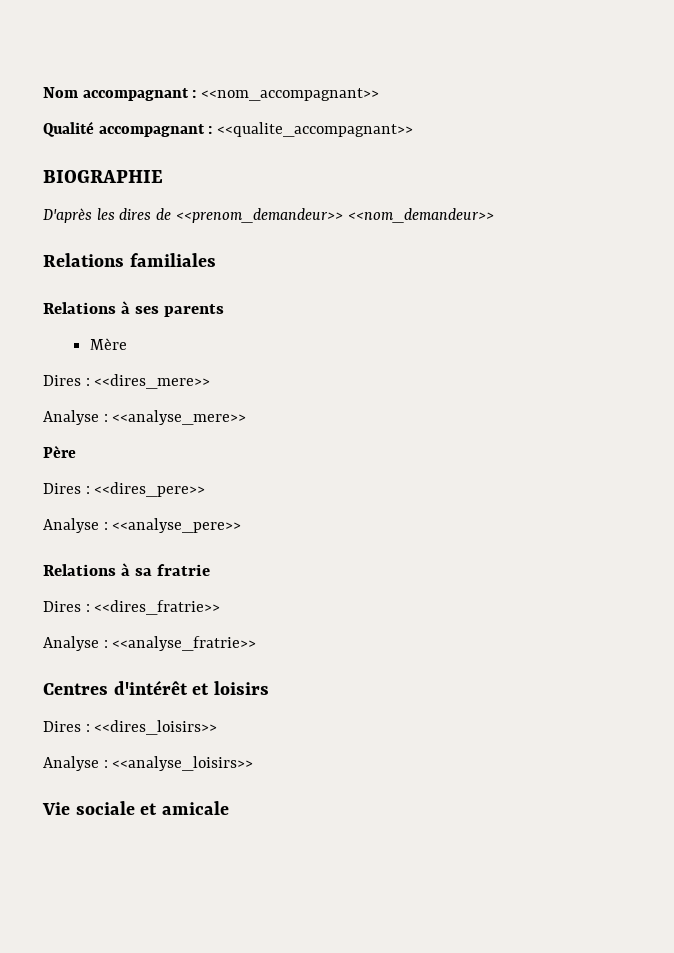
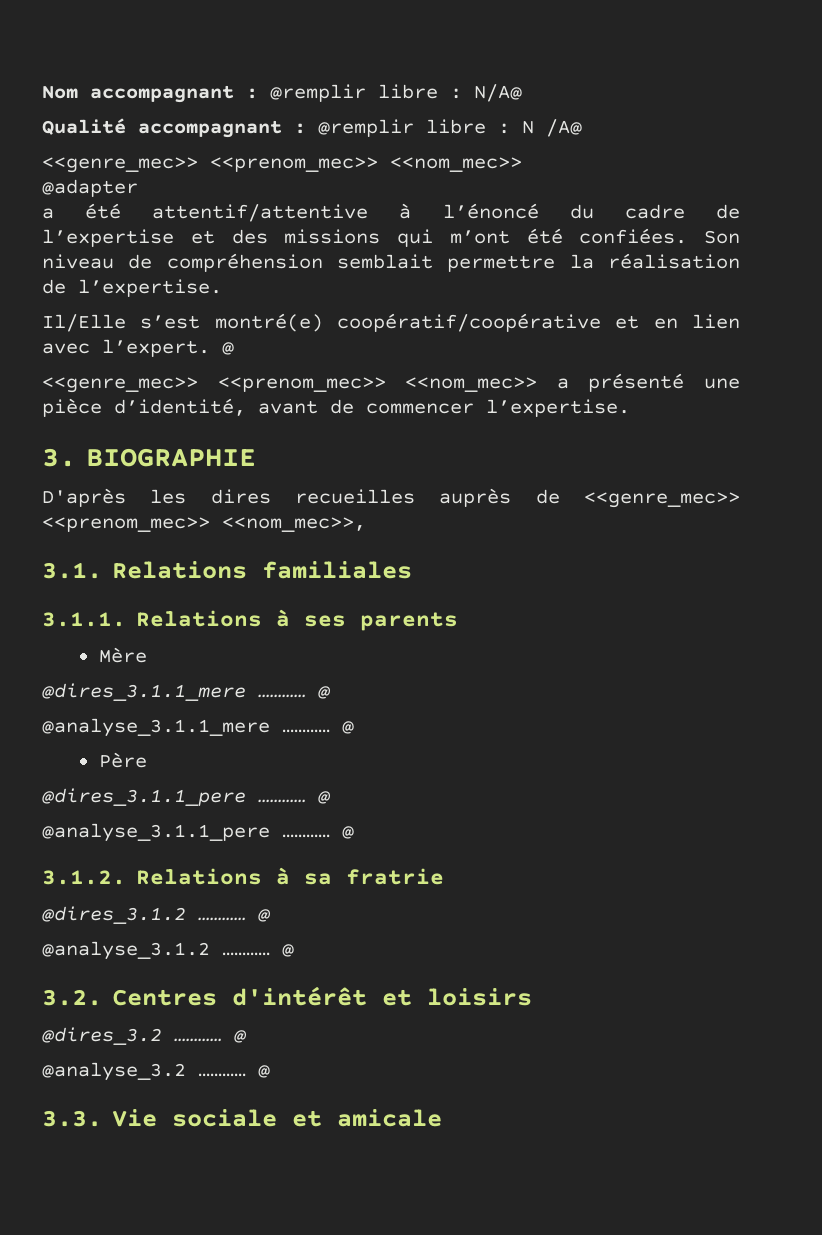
- Nom accompagnant : <<nom_accompagnant>>
+ Nom accompagnant : @remplir libre : N/A@
- Qualité accompagnant : <<qualite_accompagnant>>
- BIOGRAPHIE
- D'après les dires de <<prenom_demandeur>> <<nom_demandeur>>
- Relations familiales
+ Qualité accompagnant : @remplir libre : N /A@
+ <<genre_mec>> <<prenom_mec>> <<nom_mec>>
+ @adapter
+ a été attentif/attentive à l’énoncé du cadre de l’expertise et des missions qui m’ont été confiées. Son niveau de compréhension semblait permettre la réalisation de l’expertise.
+ Il/Elle s’est montré(e) coopératif/coopérative et en lien avec l’expert. @
+ <<genre_mec>> <<prenom_mec>> <<nom_mec>> a présenté une pièce d’identité, avant de commencer l’expertise.
+ 3. BIOGRAPHIE
+ D'après les dires recueilles auprès de <<genre_mec>> <<prenom_mec>> <<nom_mec>>,
+ 3.1. Relations familiales
- Relations à ses parents
+ 3.1.1. Relations à ses parents
- Dires : <<dires_mere>>
- Analyse : <<analyse_mere>>
+ @dires_3.1.1_mere ………… @
+ @analyse_3.1.1_mere ………… @
  Père
- Dires : <<dires_pere>>
- Analyse : <<analyse_pere>>
- Relations à sa fratrie
- Dires : <<dires_fratrie>>
- Analyse : <<analyse_fratrie>>
- Centres d'intérêt et loisirs
- Dires : <<dires_loisirs>>
- Analyse : <<analyse_loisirs>>
- Vie sociale et amicale
+ @dires_3.1.1_pere ………… @
+ @analyse_3.1.1_pere ………… @
+ 3.1.2. Relations à sa fratrie
+ @dires_3.1.2 ………… @
+ @analyse_3.1.2 ………… @
+ 3.2. Centres d'intérêt et loisirs
+ @dires_3.2 ………… @
+ @analyse_3.2 ………… @
+ 3.3. Vie sociale et amicale

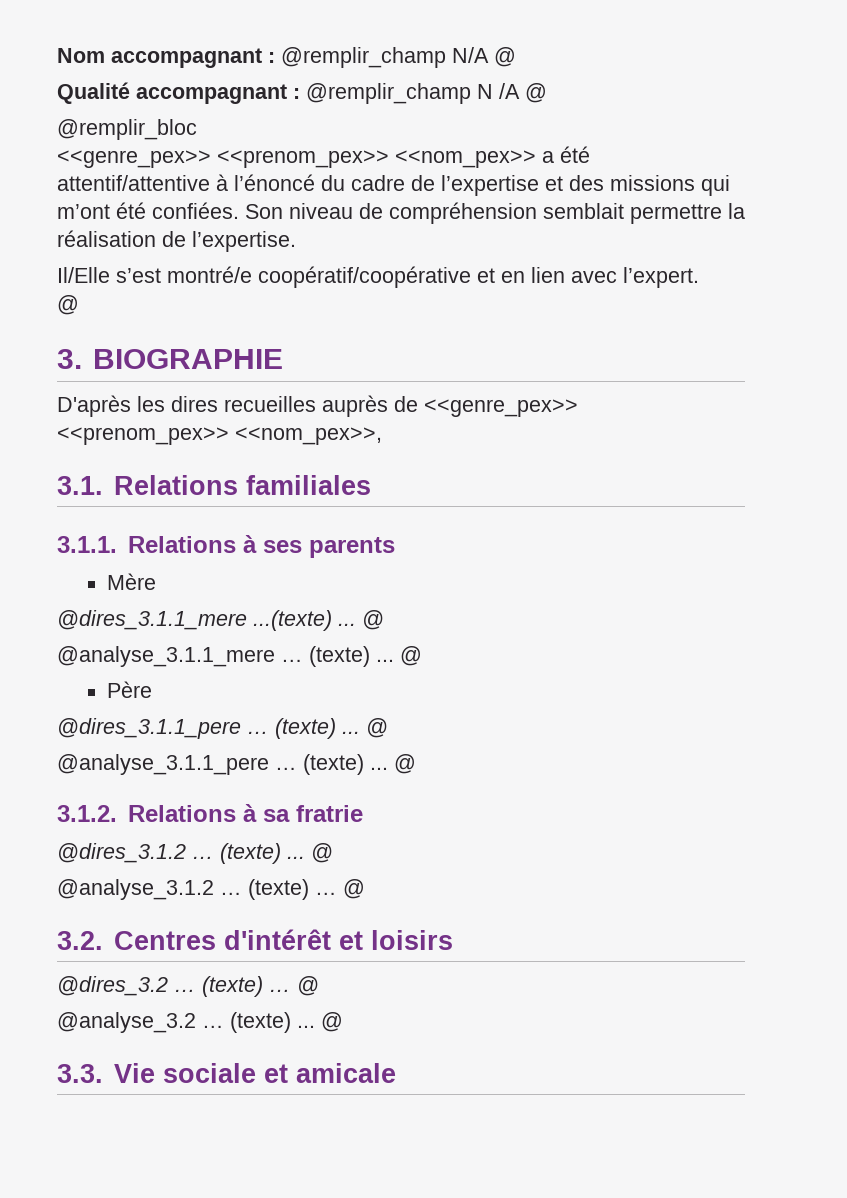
- Nom accompagnant : @remplir libre : N/A@
+ Nom accompagnant : @remplir_champ N/A @
- Qualité accompagnant : @remplir libre : N /A@
- <<genre_mec>> <<prenom_mec>> <<nom_mec>>
- @adapter
- a été attentif/attentive à l’énoncé du cadre de l’expertise et des missions qui m’ont été confiées.
+ Qualité accompagnant : @remplir_champ N /A @
+ @remplir_bloc
+ <<genre_pex>> <<prenom_pex>> <<nom_pex>> a été attentif/attentive à l’énoncé du cadre de l’expertise et des missions qui m’ont été confiées.
- Il/Elle s’est montré(e) coopératif/coopérative et en lien avec l’expert. @
- <<genre_mec>> <<prenom_mec>> <<nom_mec>> a présenté une pièce d’identité, avant de commencer l’expertise.
+ Il/Elle s’est montré/e coopératif/coopérative et en lien avec l’expert.
+ @
- D'après les dires recueilles auprès de <<genre_mec>> <<prenom_mec>> <<nom_mec>>,
+ D'après les dires recueilles auprès de <<genre_pex>> <<prenom_pex>> <<nom_pex>>,
- @dires_3.1.1_mere …………
+ @dires_3.1.1_mere ...(texte) ...
- @analyse_3.1.1_mere …………
+ @analyse_3.1.1_mere … (texte) ...
- @dires_3.1.1_pere …………
+ @dires_3.1.1_pere … (texte) ...
- @analyse_3.1.1_pere …………
+ @analyse_3.1.1_pere … (texte) ...
- @dires_3.1.2 …………
+ @dires_3.1.2 … (texte) ...
- @analyse_3.1.2 …………
+ @analyse_3.1.2 … (texte) …
- @dires_3.2 …………
+ @dires_3.2 … (texte) …
- @analyse_3.2 …………
+ @analyse_3.2 … (texte) ...

